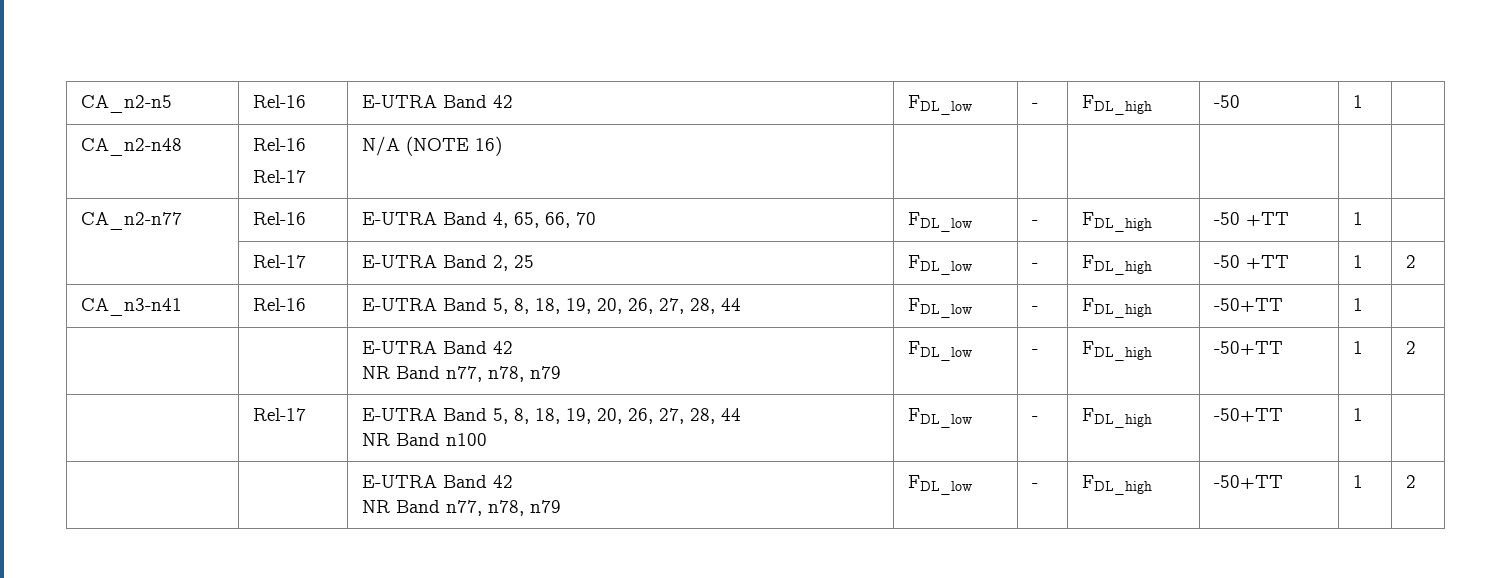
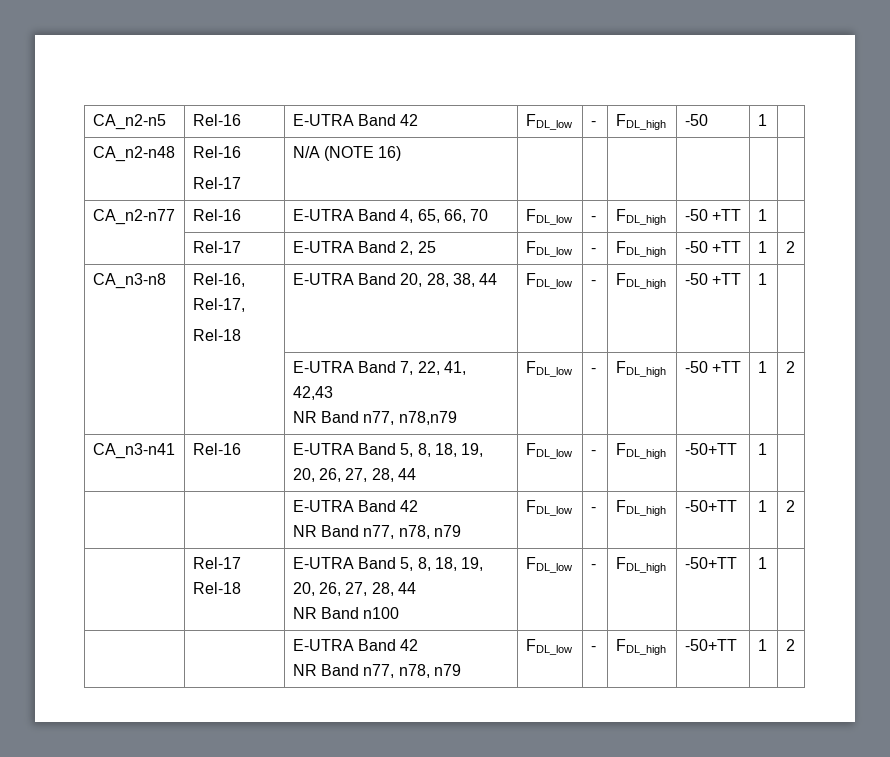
+ CA_n3-n8 | Rel-16, Rel-17,
+ Rel-18 | E-UTRA Band 20, 28, 38, 44 | FDL_low | - | FDL_high | -50 +TT | 1 |
+ | | E-UTRA Band 7, 22, 41, 42,43
+ NR Band n77, n78,n79 | FDL_low | - | FDL_high | -50 +TT | 1 | 2
- | Rel-17 | E-UTRA Band 5, 8, 18, 19, 20, 26, 27, 28, 44
+ | Rel-17 Rel-18 | E-UTRA Band 5, 8, 18, 19, 20, 26, 27, 28, 44

